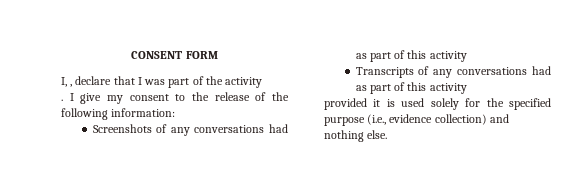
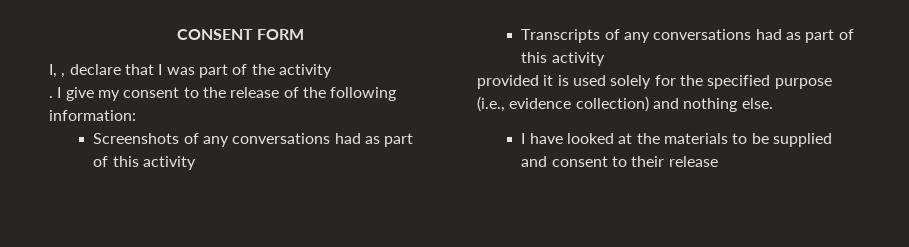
+ I have looked at the materials to be supplied and consent to their release

